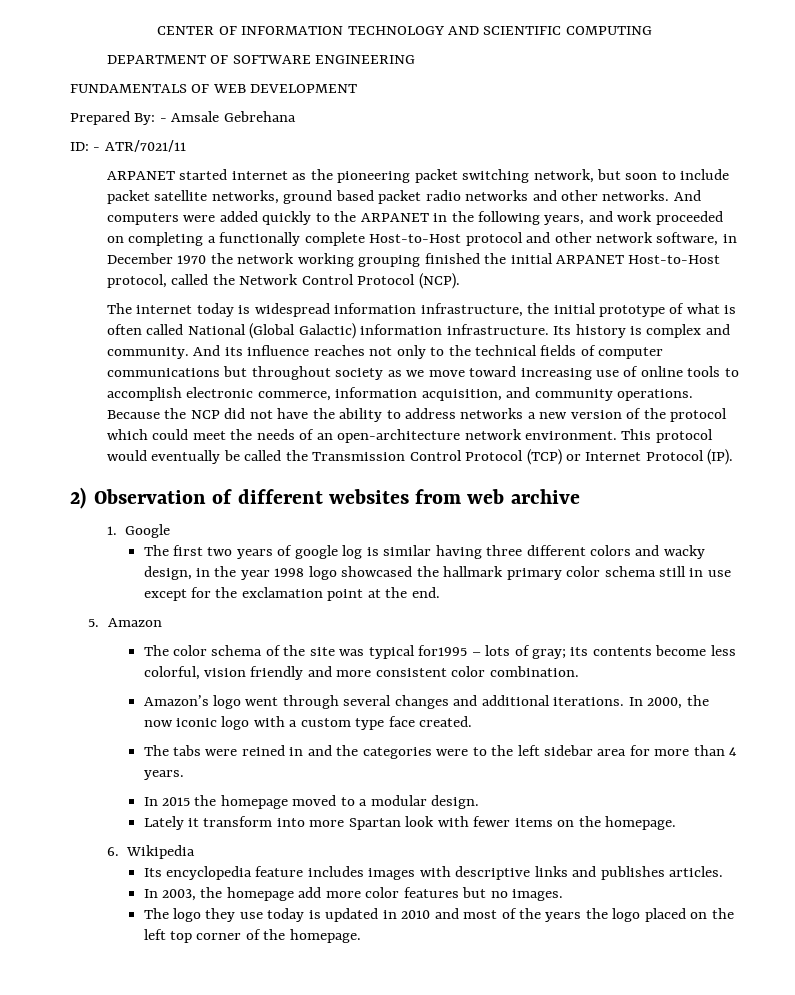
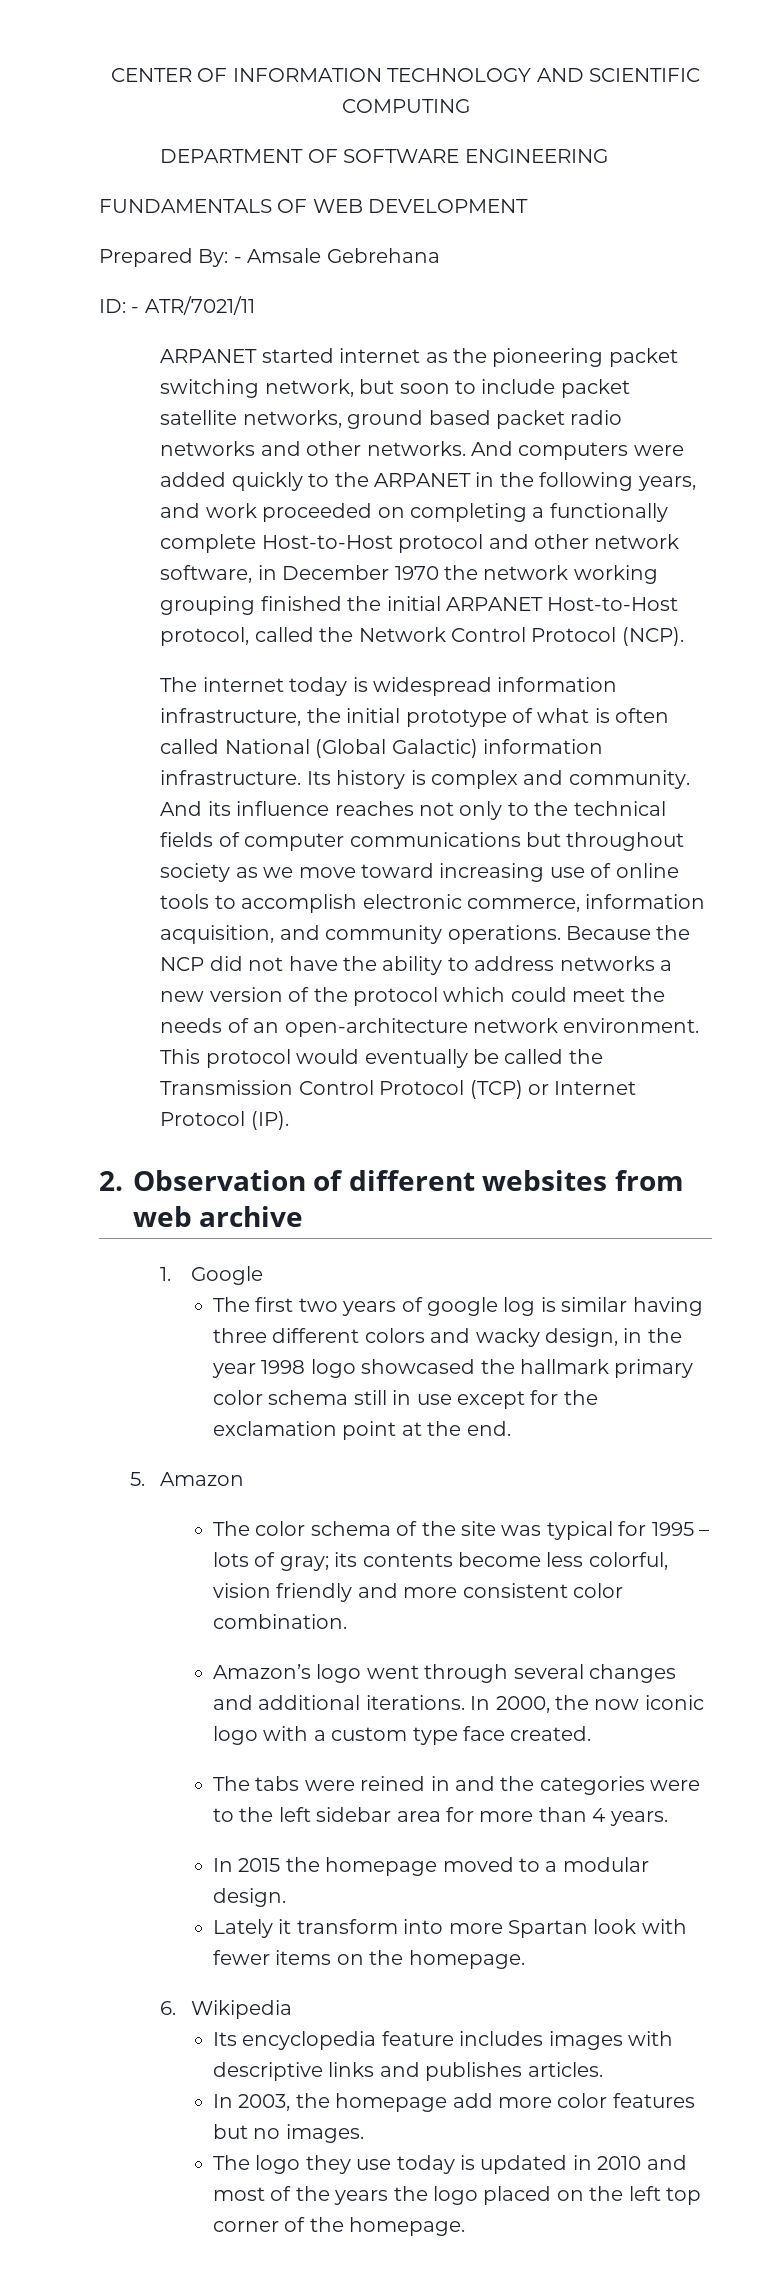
- 2) Observation of different websites from web archive
+ 2. Observation of different websites from web archive
- The color schema of the site was typical for1995 – lots of gray; its contents become less colorful, vision friendly and more consistent color combination.
+ The color schema of the site was typical for 1995 – lots of gray; its contents become less colorful, vision friendly and more consistent color combination.

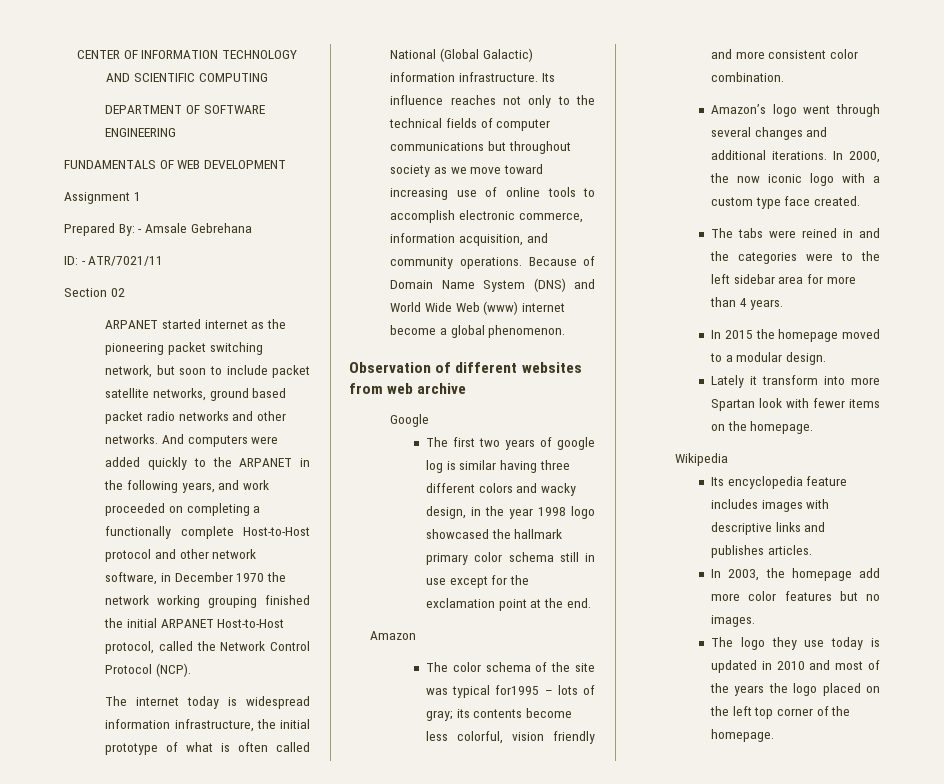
+ Assignment 1
+ Section 02
- Its history is complex and community. And its influence reaches not only to the technical fields of computer communications but throughout society as we move toward increasing use of online tools to accomplish electronic commerce, information acquisition, and community operations.
+ Its influence reaches not only to the technical fields of computer communications but throughout society as we move toward increasing use of online tools to accomplish electronic commerce, information acquisition, and community operations.
- Because the NCP did not have the ability to address networks a new version of the protocol which could meet the needs of an open-architecture network environment. This protocol would eventually be called the Transmission Control Protocol (TCP) or Internet Protocol (IP).
- 2. Observation of different websites from web archive
+ Because of Domain Name System (DNS) and World Wide Web (www) internet become a global phenomenon.
+ Observation of different websites from web archive
- 1. Google
+ Google
- 5. Amazon
+ Amazon
- The color schema of the site was typical for 1995 – lots of gray; its contents become less colorful, vision friendly and more consistent color combination.
+ The color schema of the site was typical for1995 – lots of gray; its contents become less colorful, vision friendly and more consistent color combination.
- 6. Wikipedia
+ Wikipedia

